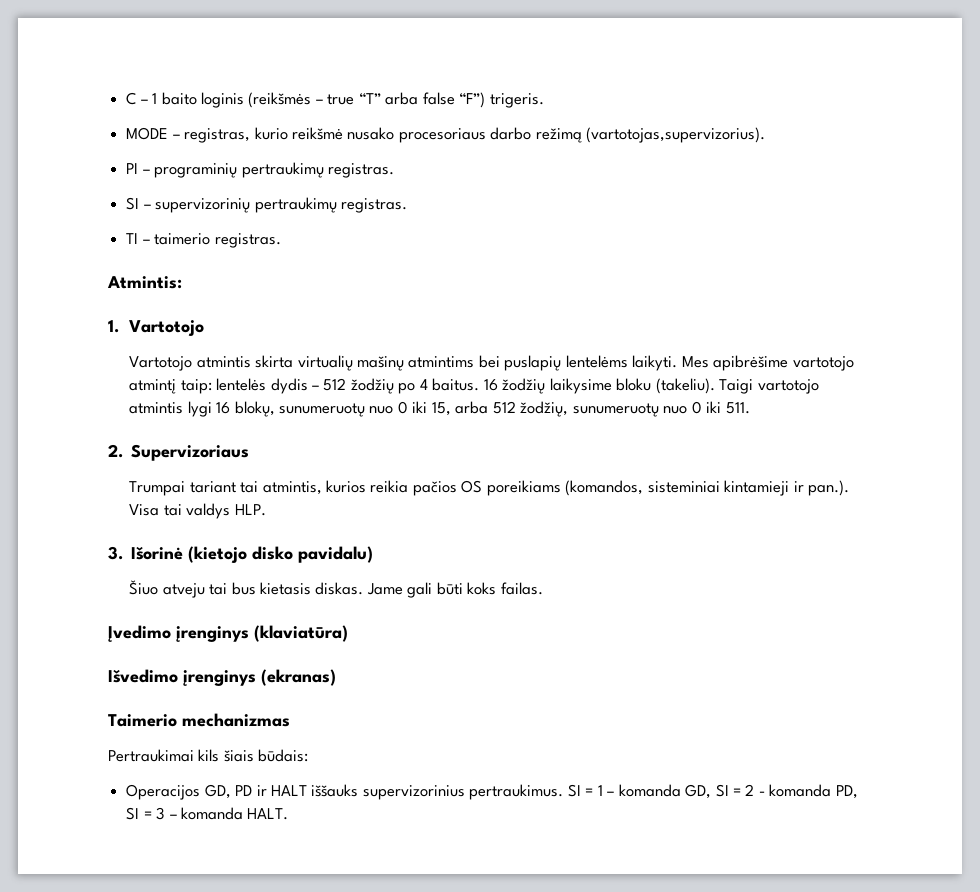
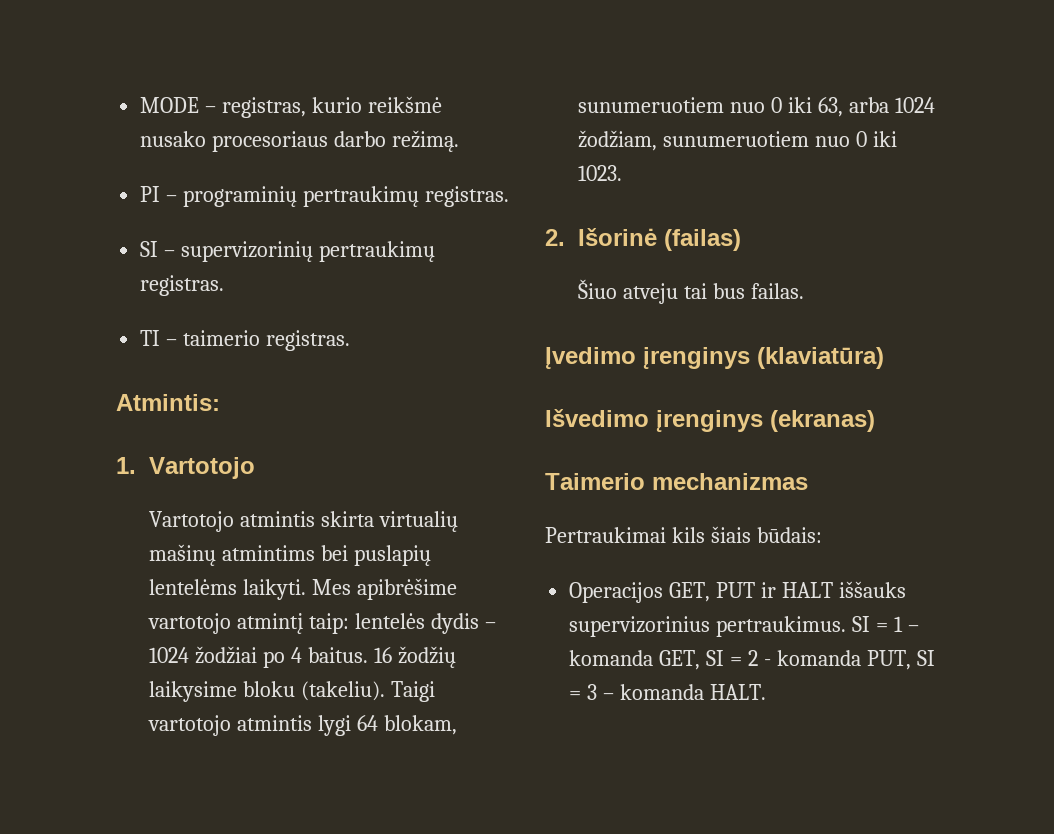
- C – 1 baito loginis (reikšmės – true “T” arba false “F”) trigeris.
- MODE – registras, kurio reikšmė nusako procesoriaus darbo režimą (vartotojas,supervizorius).
+ MODE – registras, kurio reikšmė nusako procesoriaus darbo režimą.
- Mes apibrėšime vartotojo atmintį taip: lentelės dydis – 512 žodžių po 4 baitus.
+ Mes apibrėšime vartotojo atmintį taip: lentelės dydis – 1024 žodžiai po 4 baitus.
- Taigi vartotojo atmintis lygi 16 blokų, sunumeruotų nuo 0 iki 15, arba 512 žodžių, sunumeruotų nuo 0 iki 511.
- 2. Supervizoriaus
- Trumpai tariant tai atmintis, kurios reikia pačios OS poreikiams (komandos, sisteminiai kintamieji ir pan.). Visa tai valdys HLP.
- 3. Išorinė (kietojo disko pavidalu)
- Šiuo atveju tai bus kietasis diskas. Jame gali būti koks failas.
+ Taigi vartotojo atmintis lygi 64 blokam, sunumeruotiem nuo 0 iki 63, arba 1024 žodžiam, sunumeruotiem nuo 0 iki 1023.
+ 2. Išorinė (failas)
+ Šiuo atveju tai bus failas.
- Operacijos GD, PD ir HALT iššauks supervizorinius pertraukimus.
+ Operacijos GET, PUT ir HALT iššauks supervizorinius pertraukimus.
- SI = 1 – komanda GD, SI = 2 - komanda PD, SI = 3 – komanda HALT.
+ SI = 1 – komanda GET, SI = 2 - komanda PUT, SI = 3 – komanda HALT.

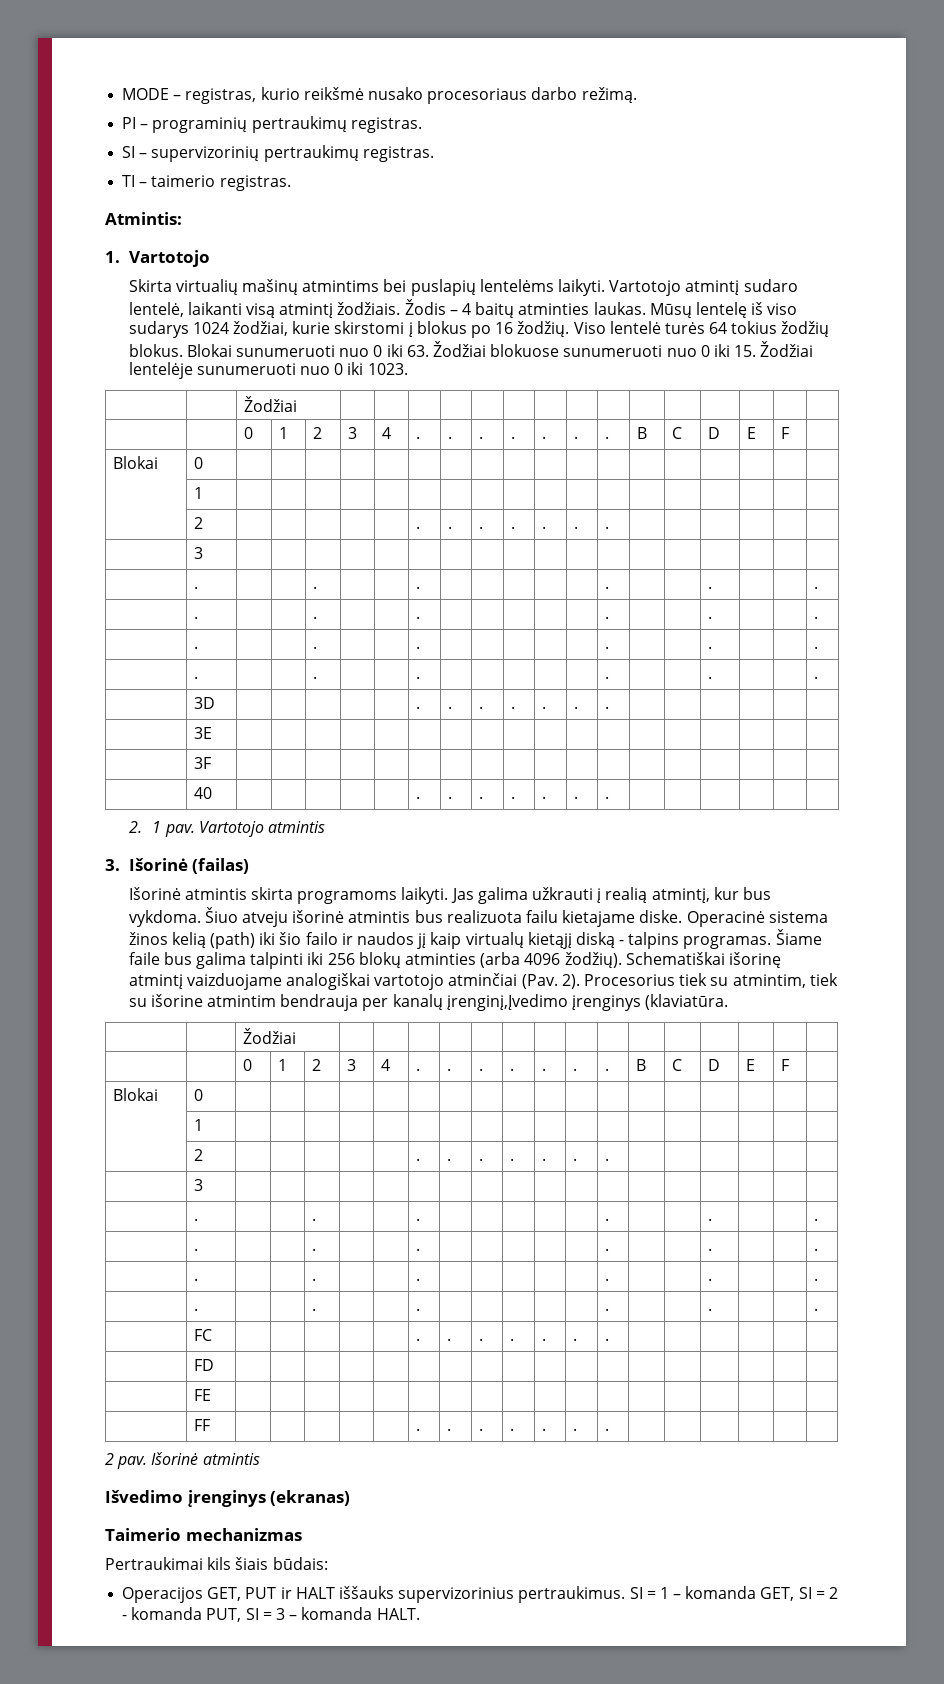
- Vartotojo atmintis skirta virtualių mašinų atmintims bei puslapių lentelėms laikyti.
+ Skirta virtualių mašinų atmintims bei puslapių lentelėms laikyti.
- Mes apibrėšime vartotojo atmintį taip: lentelės dydis – 1024 žodžiai po 4 baitus. 16 žodžių laikysime bloku (takeliu). Taigi vartotojo atmintis lygi 64 blokam, sunumeruotiem nuo 0 iki 63, arba 1024 žodžiam, sunumeruotiem nuo 0 iki 1023.
- 2. Išorinė (failas)
- Šiuo atveju tai bus failas.
- Įvedimo įrenginys (klaviatūra)
+ Vartotojo atmintį sudaro lentelė, laikanti visą atmintį žodžiais. Žodis – 4 baitų atminties laukas. Mūsų lentelę iš viso sudarys 1024 žodžiai, kurie skirstomi į blokus po 16 žodžių. Viso lentelė turės 64 tokius žodžių blokus. Blokai sunumeruoti nuo 0 iki 63. Žodžiai blokuose sunumeruoti nuo 0 iki 15. Žodžiai lentelėje sunumeruoti nuo 0 iki 1023.
+ | | Žodžiai | | | | | | | | | | | | | | |
+ | | 0 | 1 | 2 | 3 | 4 | . | . | . | . | . | . | . | B | C | D | E | F |
+ Blokai | 0 | | | | | | | | | | | | | | | | | |
+ | 1 | | | | | | | | | | | | | | | | | |
+ | 2 | | | | | | . | . | . | . | . | . | . | | | | | |
+ | 3 | | | | | | | | | | | | | | | | | |
+ | . | | | . | | | . | | | | | | . | | | . | | | .
+ | . | | | . | | | . | | | | | | . | | | . | | | .
+ | . | | | . | | | . | | | | | | . | | | . | | | .
+ | . | | | . | | | . | | | | | | . | | | . | | | .
+ | 3D | | | | | | . | . | . | . | . | . | . | | | | | |
+ | 3E | | | | | | | | | | | | | | | | | |
+ | 3F | | | | | | | | | | | | | | | | | |
+ | 40 | | | | | | . | . | . | . | . | . | . | | | | | |
+ 2. 1 pav. Vartotojo atmintis
+ 3. Išorinė (failas)
+ Išorinė atmintis skirta programoms laikyti. Jas galima užkrauti į realią atmintį, kur bus vykdoma. Šiuo atveju išorinė atmintis bus realizuota failu kietajame diske. Operacinė sistema žinos kelią (path) iki šio failo ir naudos jį kaip virtualų kietąjį diską - talpins programas. Šiame faile bus galima talpinti iki 256 blokų atminties (arba 4096 žodžių). Schematiškai išorinę atmintį vaizduojame analogiškai vartotojo atminčiai (Pav. 2). Procesorius tiek su atmintim, tiek su išorine atmintim bendrauja per kanalų įrenginį,Įvedimo įrenginys (klaviatūra.
+ | | Žodžiai | | | | | | | | | | | | | | |
+ | | 0 | 1 | 2 | 3 | 4 | . | . | . | . | . | . | . | B | C | D | E | F |
+ Blokai | 0 | | | | | | | | | | | | | | | | | |
+ | 1 | | | | | | | | | | | | | | | | | |
+ | 2 | | | | | | . | . | . | . | . | . | . | | | | | |
+ | 3 | | | | | | | | | | | | | | | | | |
+ | . | | | . | | | . | | | | | | . | | | . | | | .
+ | . | | | . | | | . | | | | | | . | | | . | | | .
+ | . | | | . | | | . | | | | | | . | | | . | | | .
+ | . | | | . | | | . | | | | | | . | | | . | | | .
+ | FC | | | | | | . | . | . | . | . | . | . | | | | | |
+ | FD | | | | | | | | | | | | | | | | | |
+ | FE | | | | | | | | | | | | | | | | | |
+ | FF | | | | | | . | . | . | . | . | . | . | | | | | |
+ 2 pav. Išorinė atmintis

